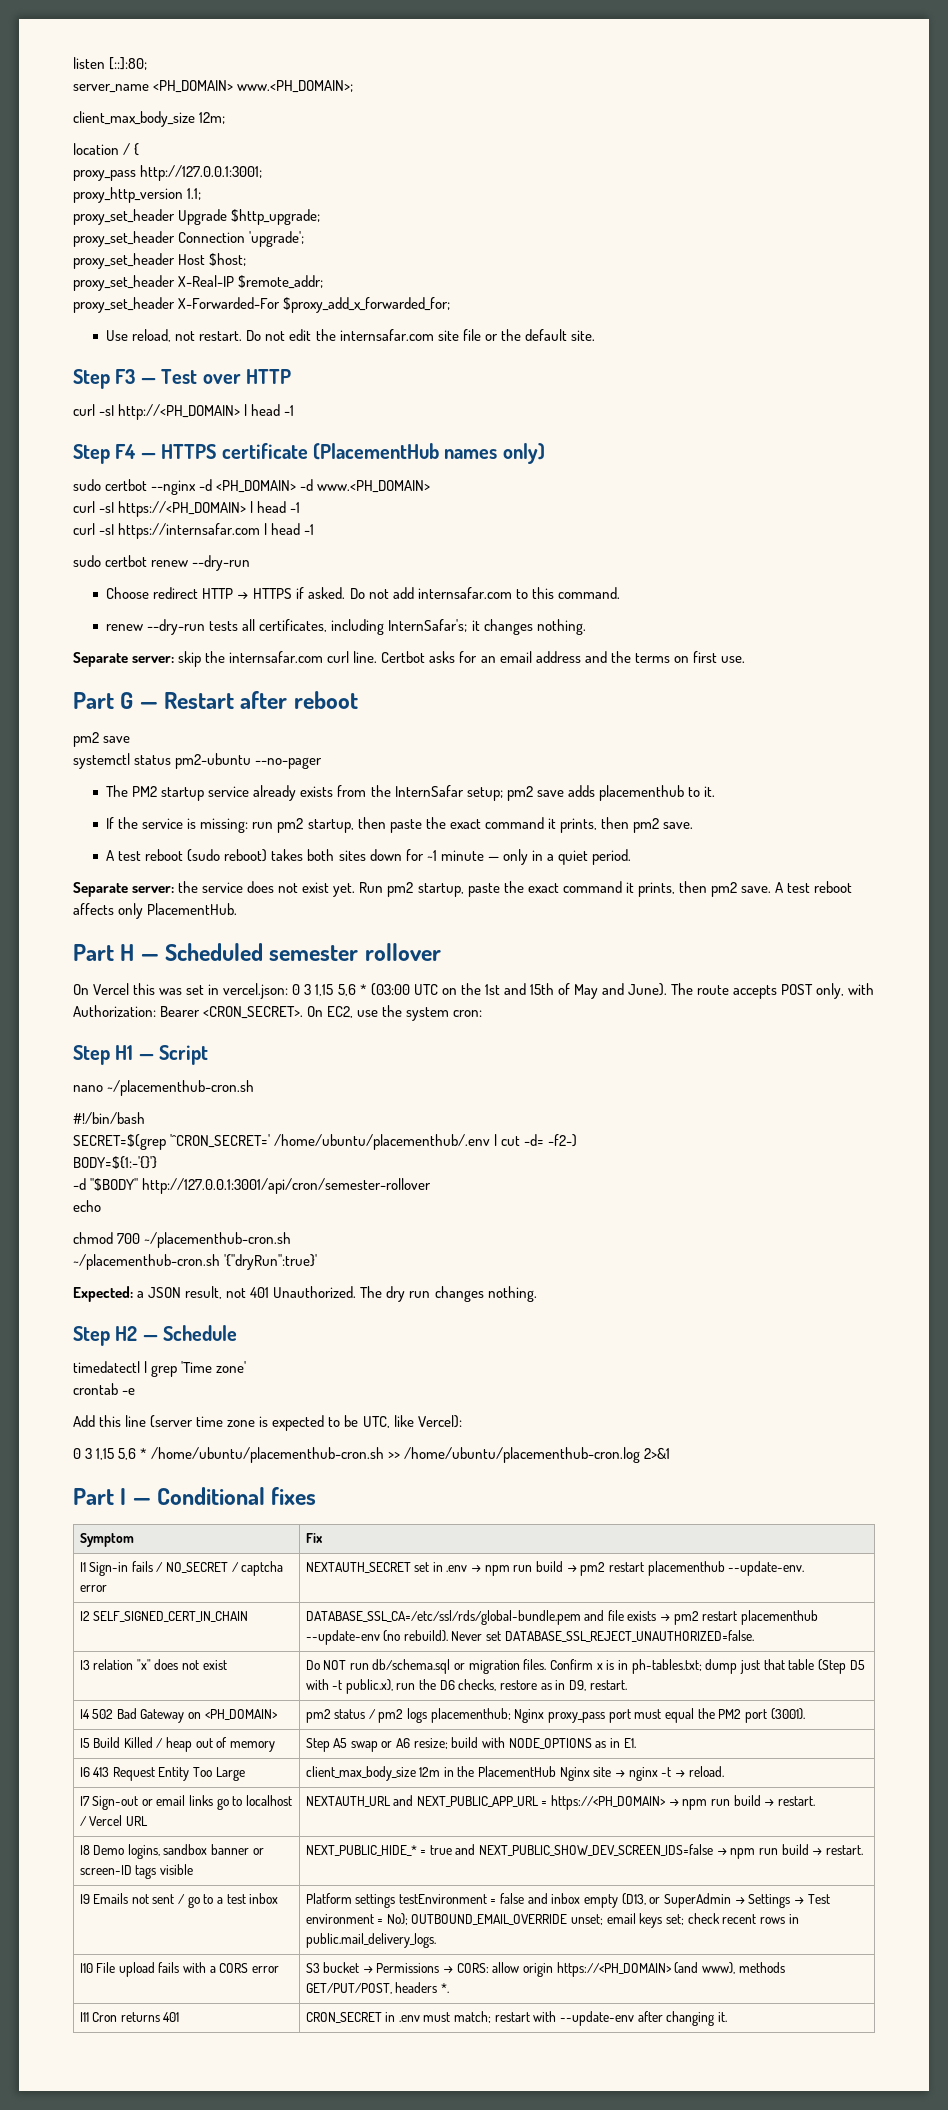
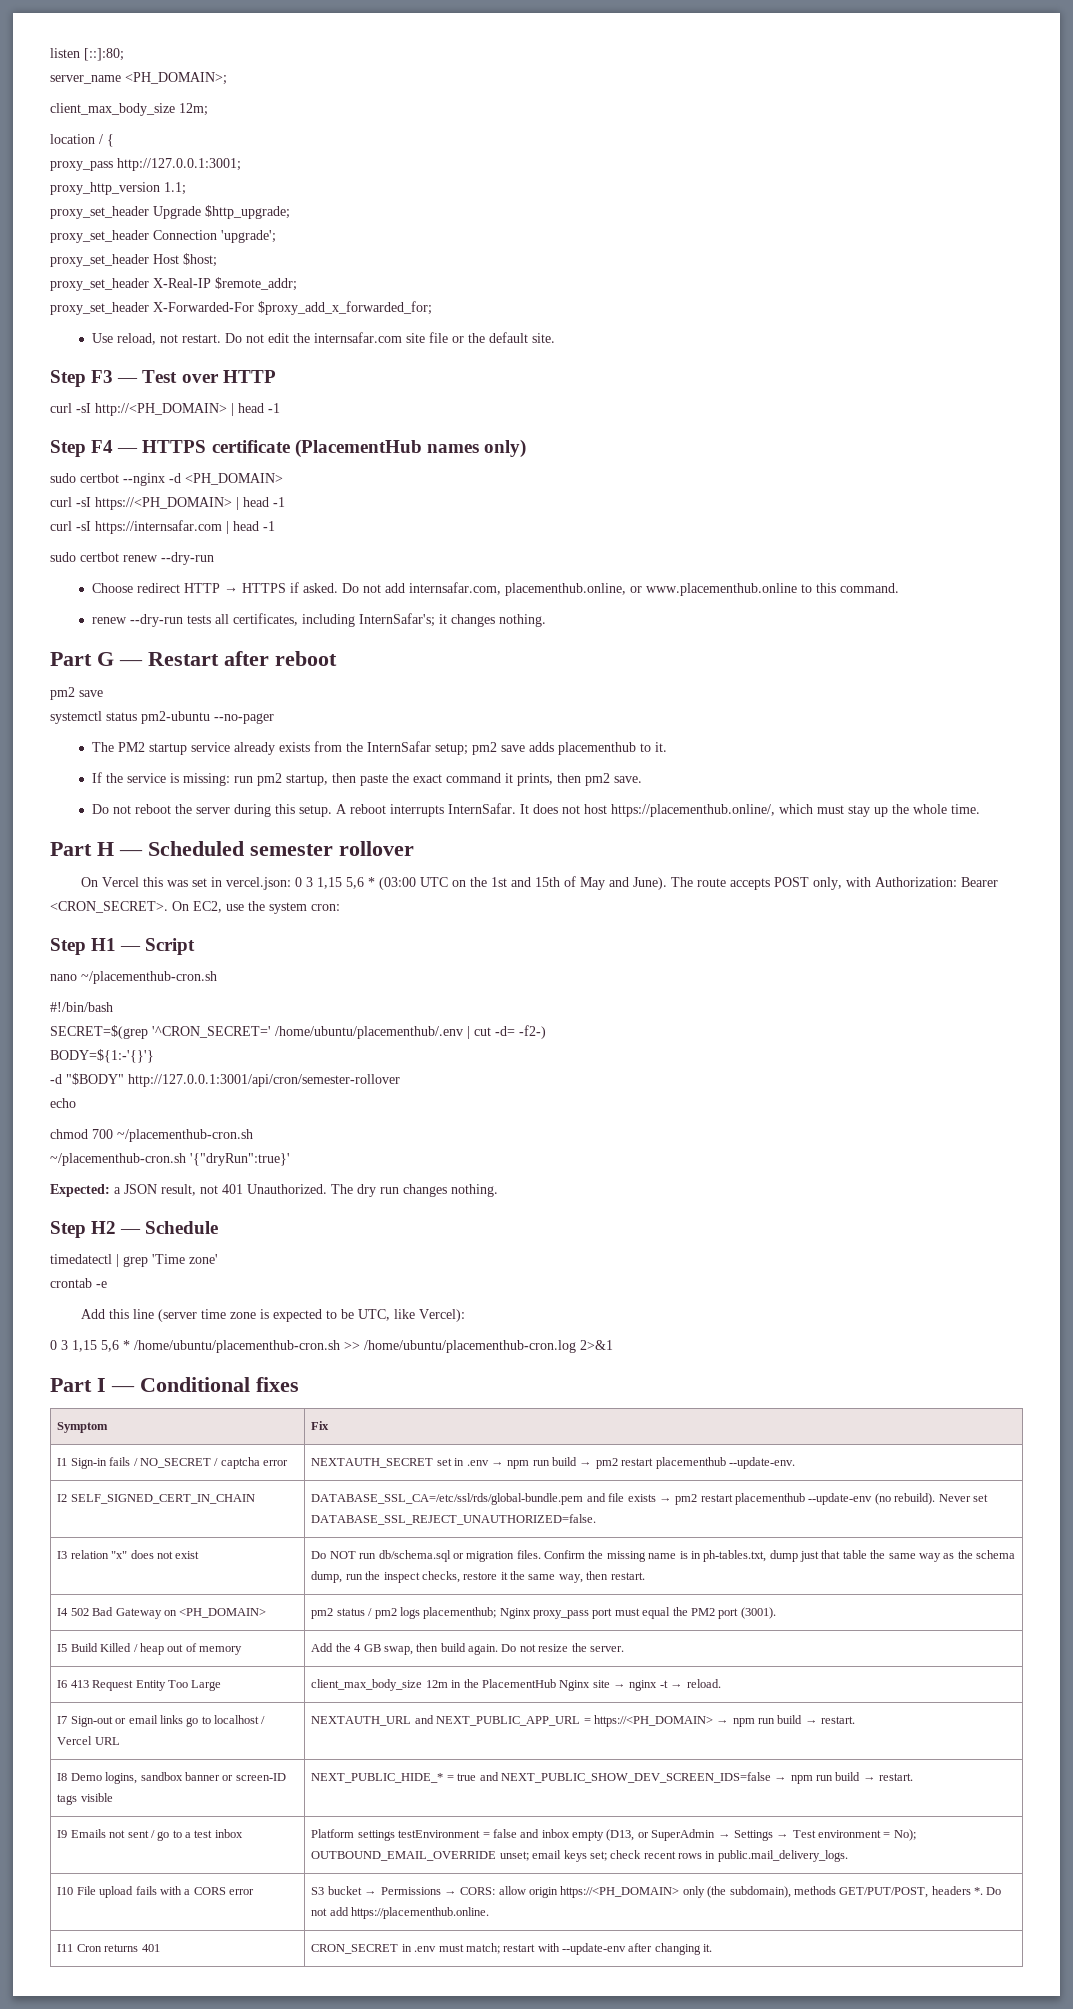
- server_name <PH_DOMAIN> www.<PH_DOMAIN>;
+ server_name <PH_DOMAIN>;
- sudo certbot --nginx -d <PH_DOMAIN> -d www.<PH_DOMAIN>
+ sudo certbot --nginx -d <PH_DOMAIN>
- Do not add internsafar.com to this command.
+ Do not add internsafar.com, placementhub.online, or www.placementhub.online to this command.
- Separate server: skip the internsafar.com curl line. Certbot asks for an email address and the terms on first use.
- A test reboot (sudo reboot) takes both sites down for ~1 minute — only in a quiet period.
- Separate server: the service does not exist yet. Run pm2 startup, paste the exact command it prints, then pm2 save. A test reboot affects only PlacementHub.
+ Do not reboot the server during this setup. A reboot interrupts InternSafar. It does not host https://placementhub.online/, which must stay up the whole time.
- Confirm x is in ph-tables.txt; dump just that table (Step D5 with -t public.x), run the D6 checks, restore as in D9, restart.
+ Confirm the missing name is in ph-tables.txt, dump just that table the same way as the schema dump, run the inspect checks, restore it the same way, then restart.
- I5 Build Killed / heap out of memory | Step A5 swap or A6 resize; build with NODE_OPTIONS as in E1.
+ I5 Build Killed / heap out of memory | Add the 4 GB swap, then build again. Do not resize the server.
- I10 File upload fails with a CORS error | S3 bucket → Permissions → CORS: allow origin https://<PH_DOMAIN> (and www), methods GET/PUT/POST, headers *.
+ I10 File upload fails with a CORS error | S3 bucket → Permissions → CORS: allow origin https://<PH_DOMAIN> only (the subdomain), methods GET/PUT/POST, headers *. Do not add https://placementhub.online.

